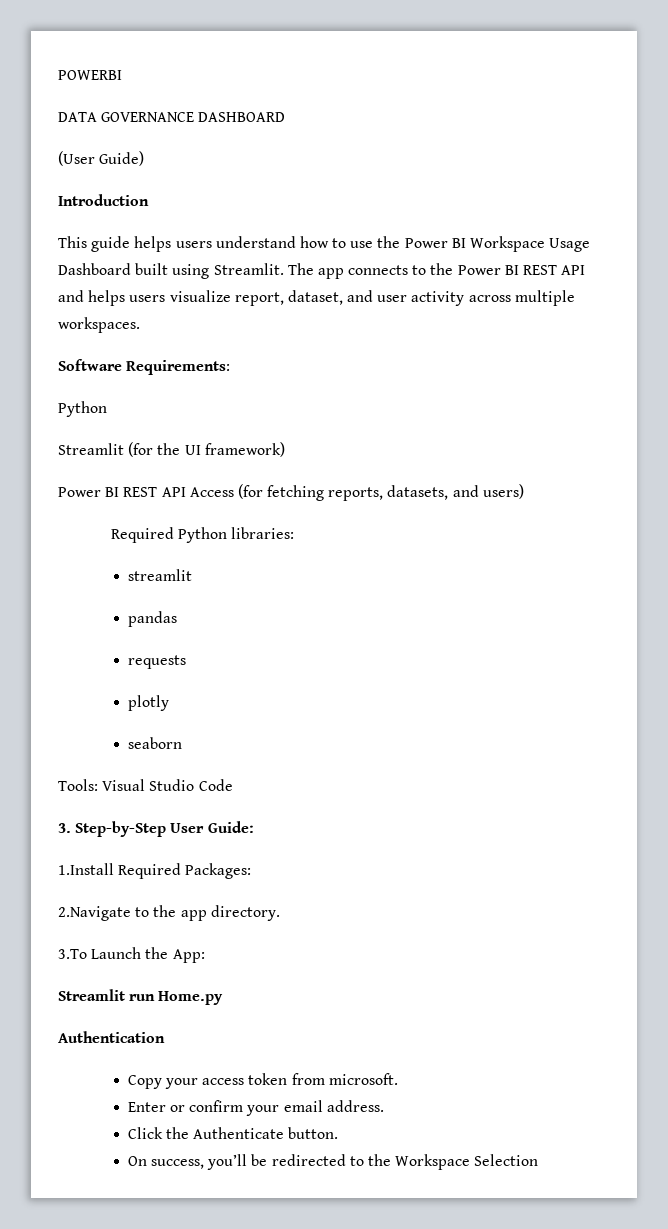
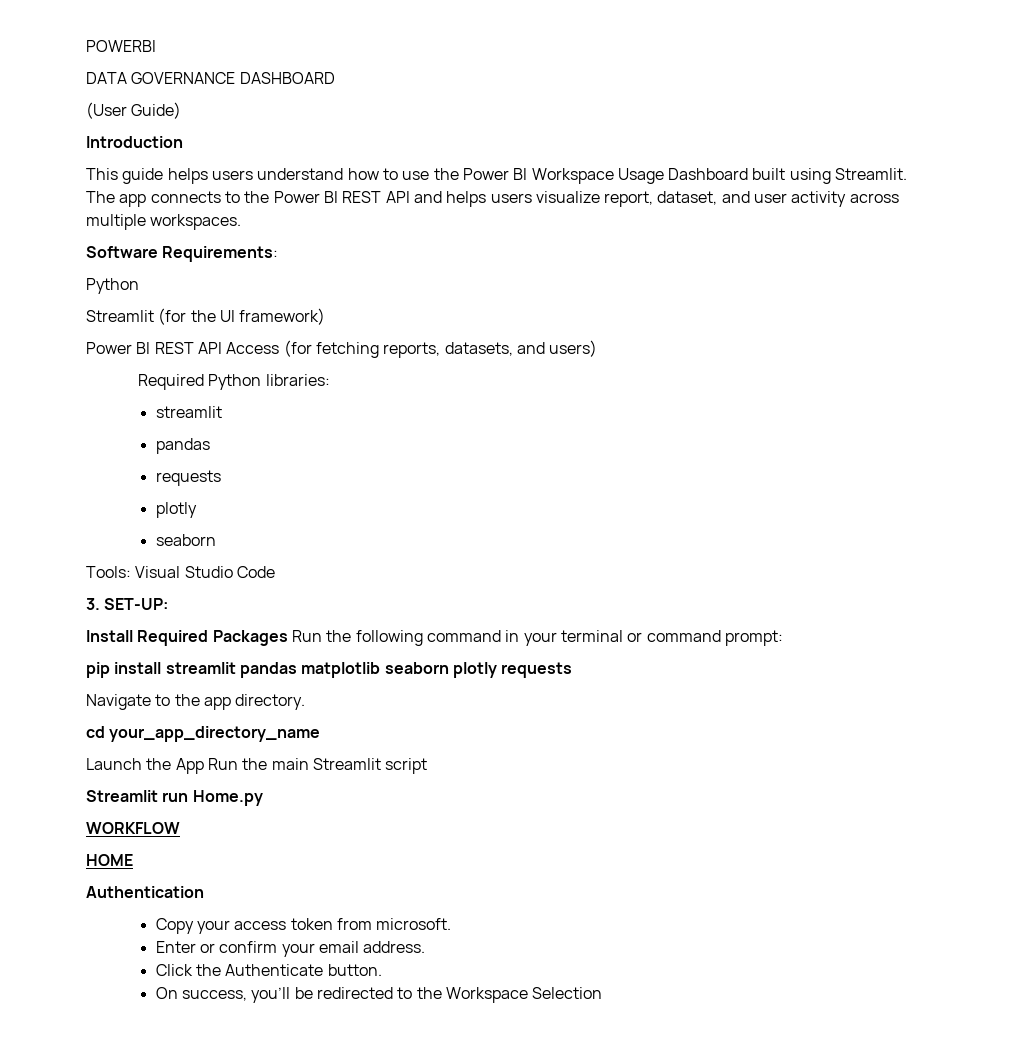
- 3. Step-by-Step User Guide:
- 1.Install Required Packages:
- 2.Navigate to the app directory.
- 3.To Launch the App:
+ 3. SET-UP:
+ Install Required Packages Run the following command in your terminal or command prompt:
+ pip install streamlit pandas matplotlib seaborn plotly requests
+ Navigate to the app directory.
+ cd your_app_directory_name
+ Launch the App Run the main Streamlit script
+ WORKFLOW
+ HOME

